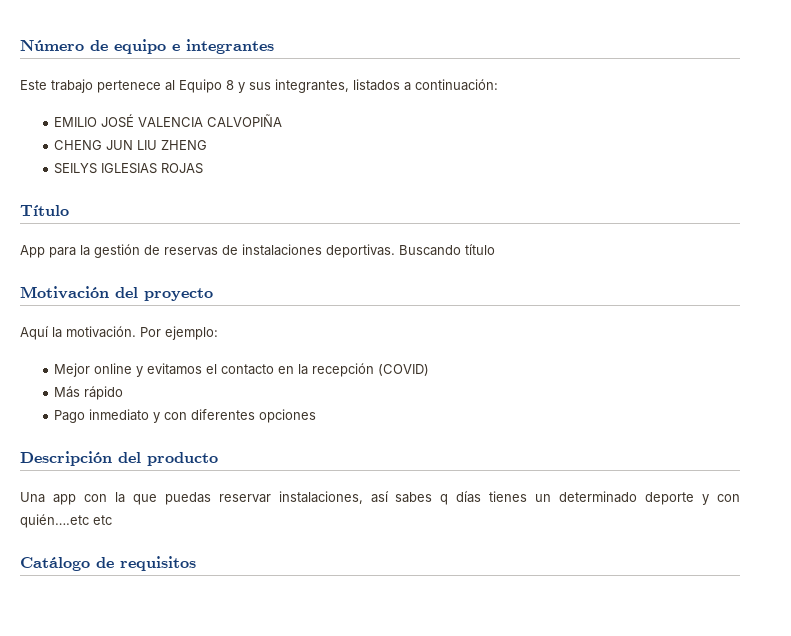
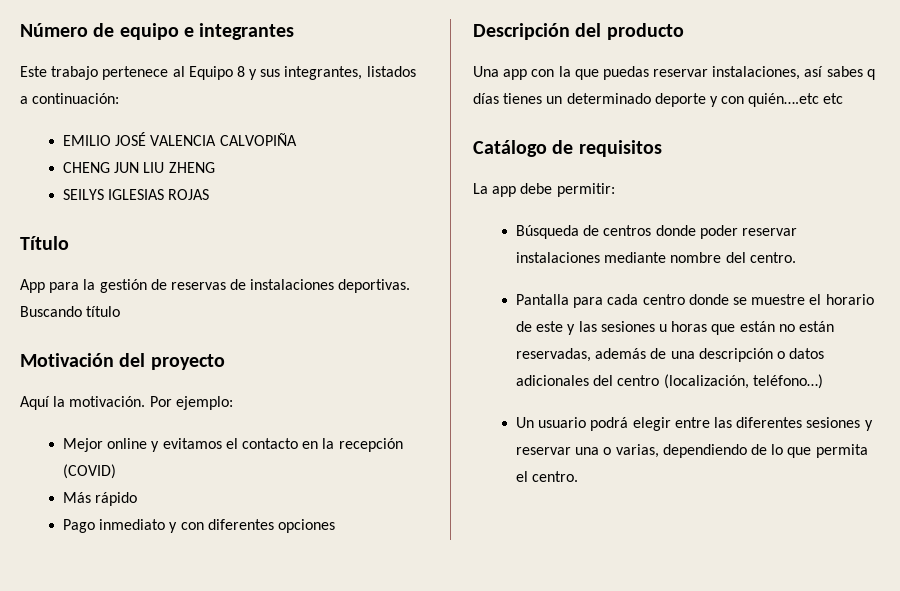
+ La app debe permitir:
+ Búsqueda de centros donde poder reservar instalaciones mediante nombre del centro.
+ Pantalla para cada centro donde se muestre el horario de este y las sesiones u horas que están no están reservadas, además de una descripción o datos adicionales del centro (localización, teléfono…)
+ Un usuario podrá elegir entre las diferentes sesiones y reservar una o varias, dependiendo de lo que permita el centro.

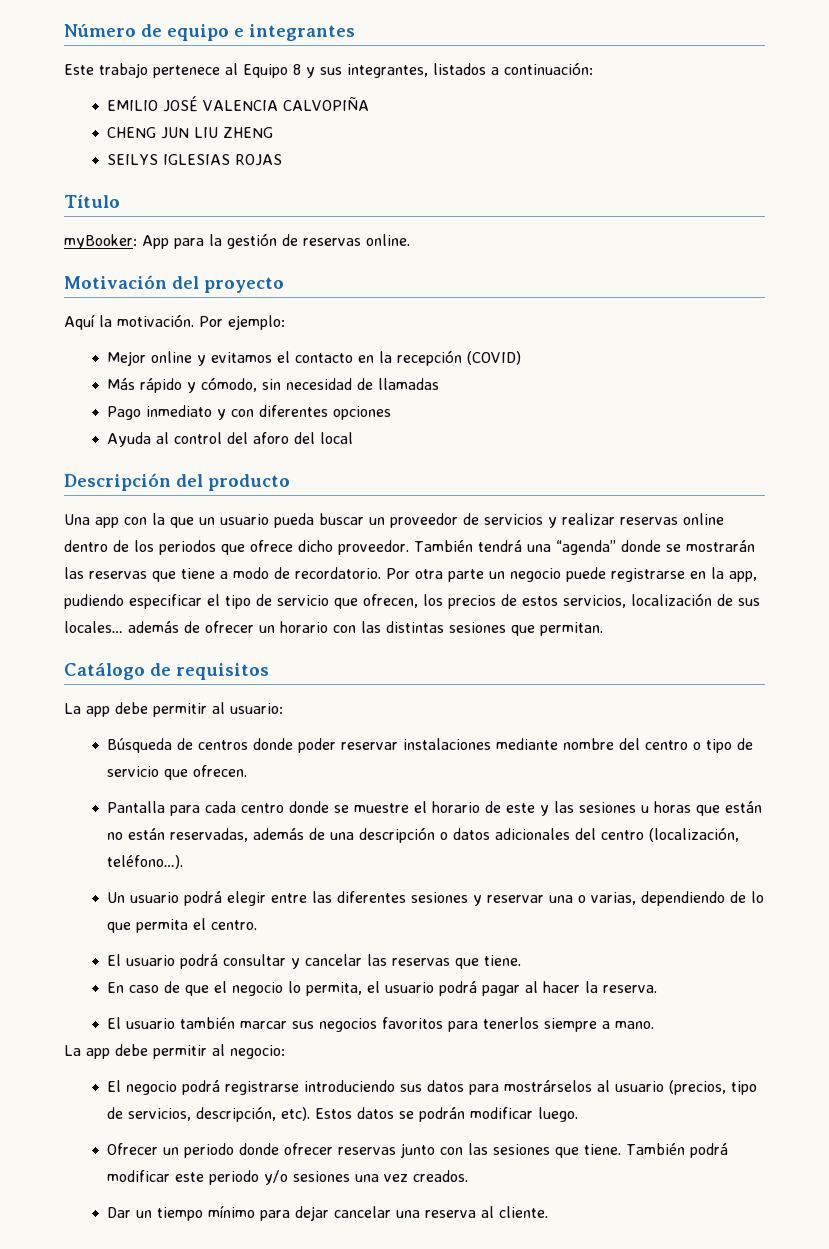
- App para la gestión de reservas de instalaciones deportivas. Buscando título
+ myBooker: App para la gestión de reservas online.
- Más rápido
+ Más rápido y cómodo, sin necesidad de llamadas
+ Ayuda al control del aforo del local
- Una app con la que puedas reservar instalaciones, así sabes q días tienes un determinado deporte y con quién….etc etc
+ Una app con la que un usuario pueda buscar un proveedor de servicios y realizar reservas online dentro de los periodos que ofrece dicho proveedor. También tendrá una “agenda” donde se mostrarán las reservas que tiene a modo de recordatorio. Por otra parte un negocio puede registrarse en la app, pudiendo especificar el tipo de servicio que ofrecen, los precios de estos servicios, localización de sus locales… además de ofrecer un horario con las distintas sesiones que permitan.
- La app debe permitir:
+ La app debe permitir al usuario:
- Búsqueda de centros donde poder reservar instalaciones mediante nombre del centro.
+ Búsqueda de centros donde poder reservar instalaciones mediante nombre del centro o tipo de servicio que ofrecen.
- Pantalla para cada centro donde se muestre el horario de este y las sesiones u horas que están no están reservadas, además de una descripción o datos adicionales del centro (localización, teléfono…)
+ Pantalla para cada centro donde se muestre el horario de este y las sesiones u horas que están no están reservadas, además de una descripción o datos adicionales del centro (localización, teléfono…).
+ El usuario podrá consultar y cancelar las reservas que tiene.
+ En caso de que el negocio lo permita, el usuario podrá pagar al hacer la reserva.
+ El usuario también marcar sus negocios favoritos para tenerlos siempre a mano.
+ La app debe permitir al negocio:
+ El negocio podrá registrarse introduciendo sus datos para mostrárselos al usuario (precios, tipo de servicios, descripción, etc). Estos datos se podrán modificar luego.
+ Ofrecer un periodo donde ofrecer reservas junto con las sesiones que tiene. También podrá modificar este periodo y/o sesiones una vez creados.
+ Dar un tiempo mínimo para dejar cancelar una reserva al cliente.

